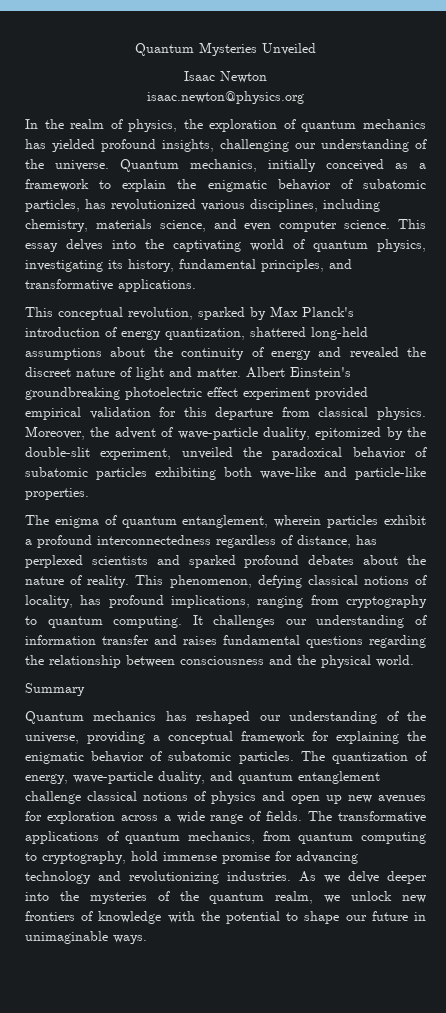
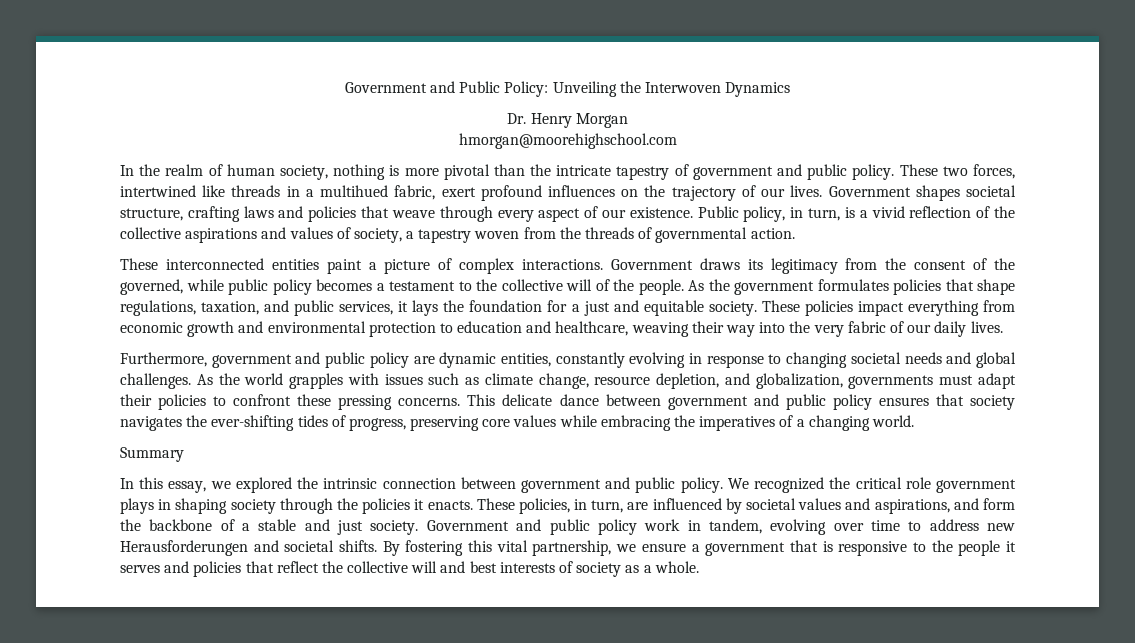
- Quantum Mysteries Unveiled
- Isaac Newton
- isaac.newton@physics.org
- In the realm of physics, the exploration of quantum mechanics has yielded profound insights, challenging our understanding of the universe. Quantum mechanics, initially conceived as a framework to explain the enigmatic behavior of subatomic particles, has revolutionized various disciplines, including chemistry, materials science, and even computer science. This essay delves into the captivating world of quantum physics, investigating its history, fundamental principles, and transformative applications.
- This conceptual revolution, sparked by Max Planck's introduction of energy quantization, shattered long-held assumptions about the continuity of energy and revealed the discreet nature of light and matter. Albert Einstein's groundbreaking photoelectric effect experiment provided empirical validation for this departure from classical physics. Moreover, the advent of wave-particle duality, epitomized by the double-slit experiment, unveiled the paradoxical behavior of subatomic particles exhibiting both wave-like and particle-like properties.
- The enigma of quantum entanglement, wherein particles exhibit a profound interconnectedness regardless of distance, has perplexed scientists and sparked profound debates about the nature of reality. This phenomenon, defying classical notions of locality, has profound implications, ranging from cryptography to quantum computing. It challenges our understanding of information transfer and raises fundamental questions regarding the relationship between consciousness and the physical world.
+ Government and Public Policy: Unveiling the Interwoven Dynamics
+ Dr. Henry Morgan
+ hmorgan@moorehighschool.com
+ In the realm of human society, nothing is more pivotal than the intricate tapestry of government and public policy. These two forces, intertwined like threads in a multihued fabric, exert profound influences on the trajectory of our lives. Government shapes societal structure, crafting laws and policies that weave through every aspect of our existence. Public policy, in turn, is a vivid reflection of the collective aspirations and values of society, a tapestry woven from the threads of governmental action.
+ These interconnected entities paint a picture of complex interactions. Government draws its legitimacy from the consent of the governed, while public policy becomes a testament to the collective will of the people. As the government formulates policies that shape regulations, taxation, and public services, it lays the foundation for a just and equitable society. These policies impact everything from economic growth and environmental protection to education and healthcare, weaving their way into the very fabric of our daily lives.
+ Furthermore, government and public policy are dynamic entities, constantly evolving in response to changing societal needs and global challenges. As the world grapples with issues such as climate change, resource depletion, and globalization, governments must adapt their policies to confront these pressing concerns. This delicate dance between government and public policy ensures that society navigates the ever-shifting tides of progress, preserving core values while embracing the imperatives of a changing world.
  Summary
- Quantum mechanics has reshaped our understanding of the universe, providing a conceptual framework for explaining the enigmatic behavior of subatomic particles. The quantization of energy, wave-particle duality, and quantum entanglement challenge classical notions of physics and open up new avenues for exploration across a wide range of fields. The transformative applications of quantum mechanics, from quantum computing to cryptography, hold immense promise for advancing technology and revolutionizing industries. As we delve deeper into the mysteries of the quantum realm, we unlock new frontiers of knowledge with the potential to shape our future in unimaginable ways.
+ In this essay, we explored the intrinsic connection between government and public policy. We recognized the critical role government plays in shaping society through the policies it enacts. These policies, in turn, are influenced by societal values and aspirations, and form the backbone of a stable and just society. Government and public policy work in tandem, evolving over time to address new Herausforderungen and societal shifts. By fostering this vital partnership, we ensure a government that is responsive to the people it serves and policies that reflect the collective will and best interests of society as a whole.

